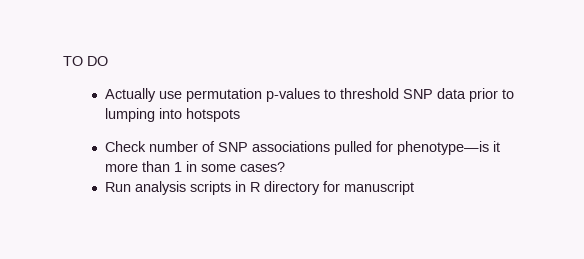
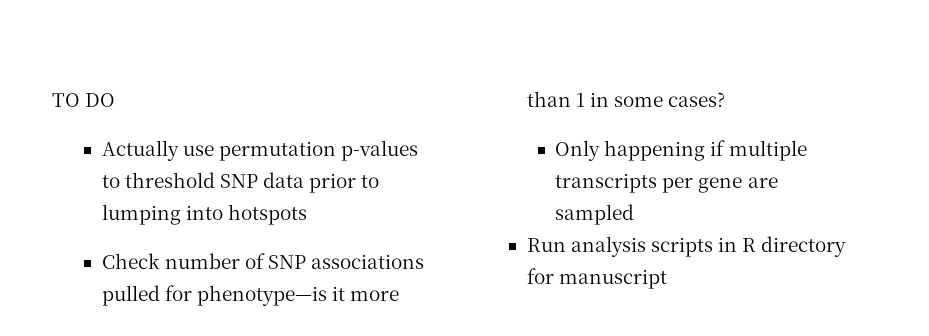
+ Only happening if multiple transcripts per gene are sampled

